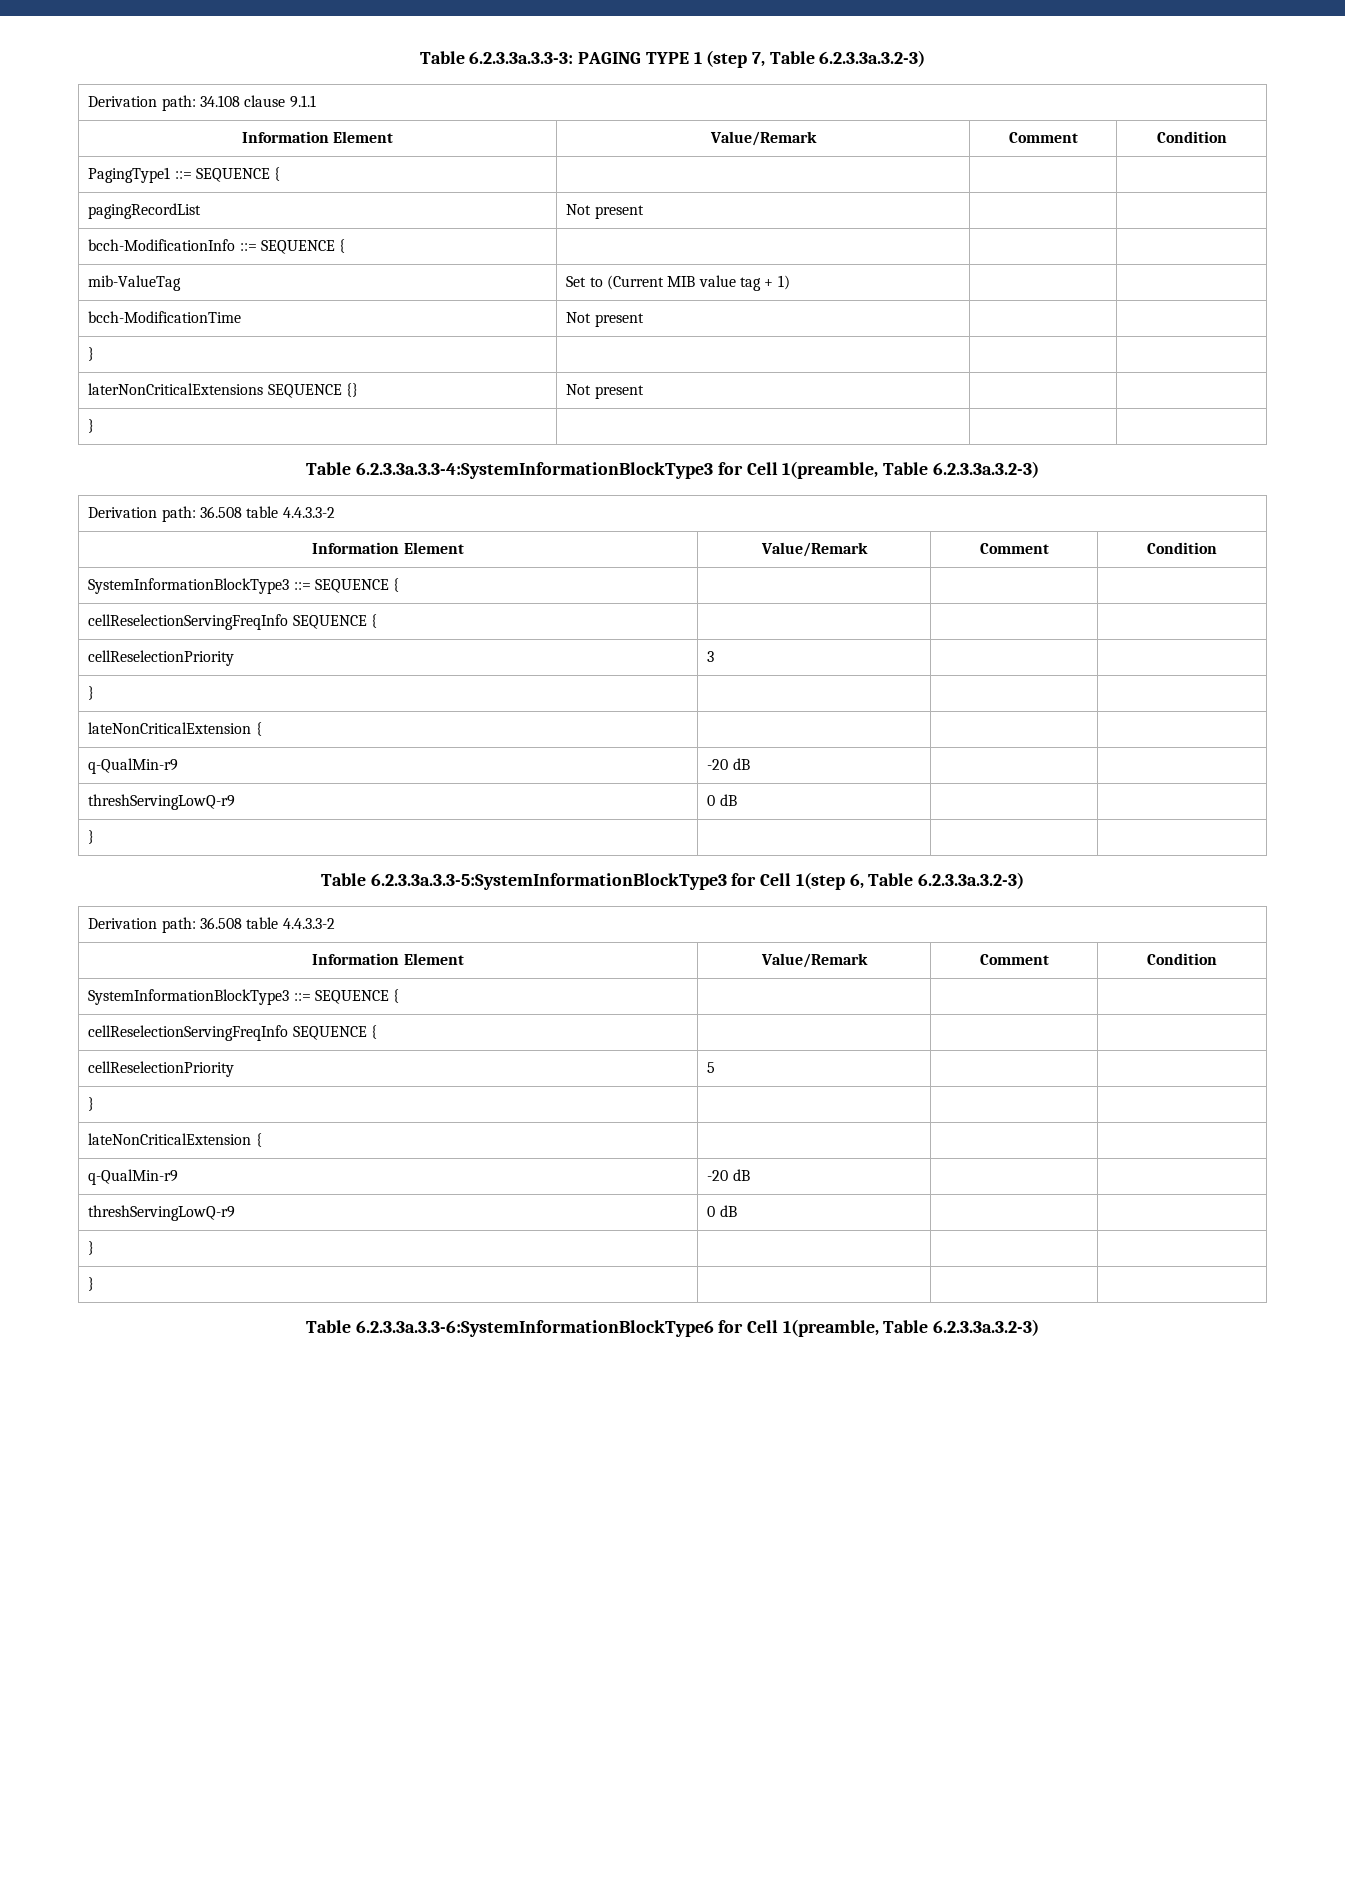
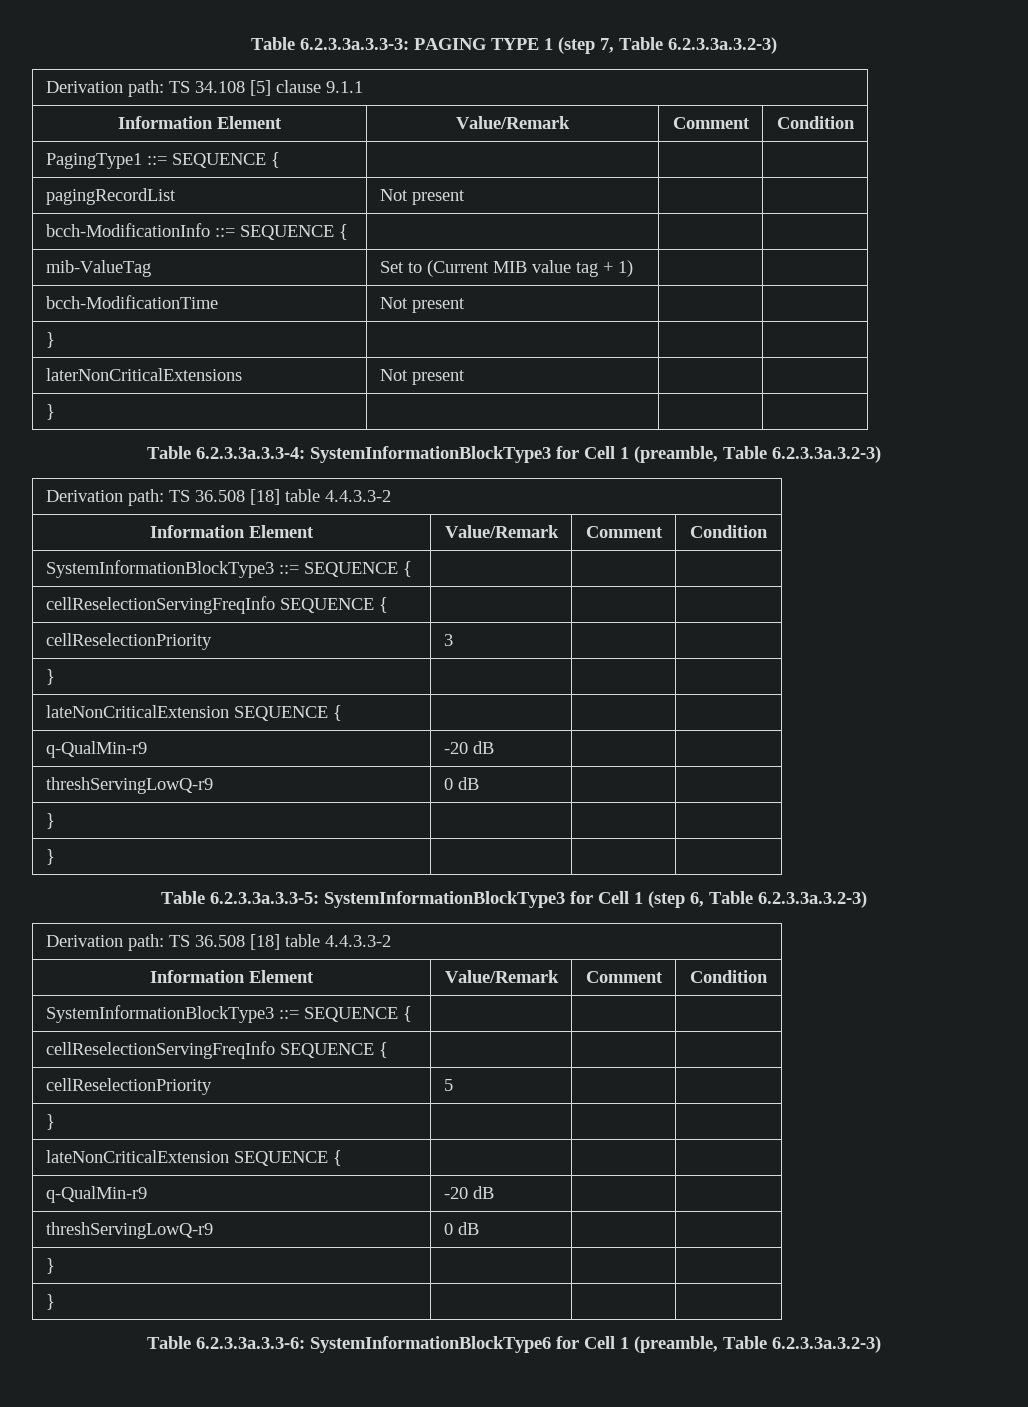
- Derivation path: 34.108 clause 9.1.1
+ Derivation path: TS 34.108 [5] clause 9.1.1
- laterNonCriticalExtensions SEQUENCE {} | Not present | |
+ laterNonCriticalExtensions | Not present | |
- Table 6.2.3.3a.3.3-4:SystemInformationBlockType3 for Cell 1(preamble, Table 6.2.3.3a.3.2-3)
- Derivation path: 36.508 table 4.4.3.3-2
+ Table 6.2.3.3a.3.3-4: SystemInformationBlockType3 for Cell 1 (preamble, Table 6.2.3.3a.3.2-3)
+ Derivation path: TS 36.508 [18] table 4.4.3.3-2
  cellReselectionPriority | 3 | |
  } | | |
- lateNonCriticalExtension { | | |
+ lateNonCriticalExtension SEQUENCE { | | |
  q-QualMin-r9 | -20 dB | |
  threshServingLowQ-r9 | 0 dB | |
  } | | |
- Table 6.2.3.3a.3.3-5:SystemInformationBlockType3 for Cell 1(step 6, Table 6.2.3.3a.3.2-3)
- Derivation path: 36.508 table 4.4.3.3-2
+ } | | |
+ Table 6.2.3.3a.3.3-5: SystemInformationBlockType3 for Cell 1 (step 6, Table 6.2.3.3a.3.2-3)
+ Derivation path: TS 36.508 [18] table 4.4.3.3-2
  cellReselectionPriority | 5 | |
  } | | |
- lateNonCriticalExtension { | | |
+ lateNonCriticalExtension SEQUENCE { | | |
- Table 6.2.3.3a.3.3-6:SystemInformationBlockType6 for Cell 1(preamble, Table 6.2.3.3a.3.2-3)
+ Table 6.2.3.3a.3.3-6: SystemInformationBlockType6 for Cell 1 (preamble, Table 6.2.3.3a.3.2-3)

